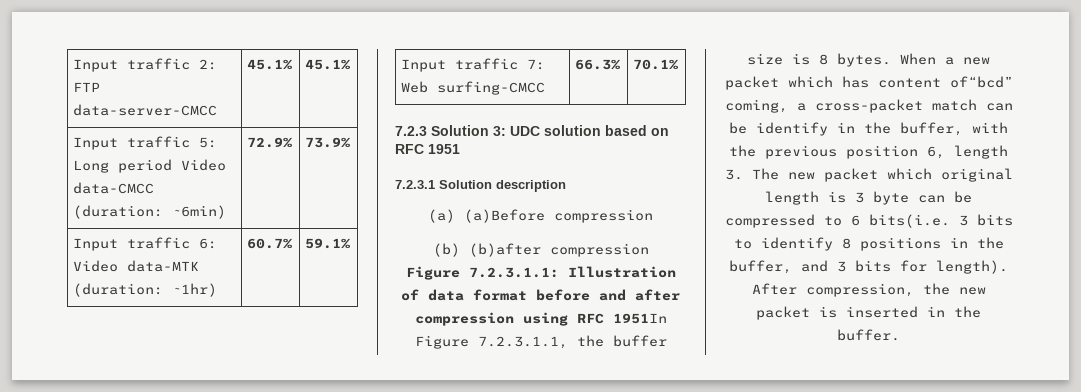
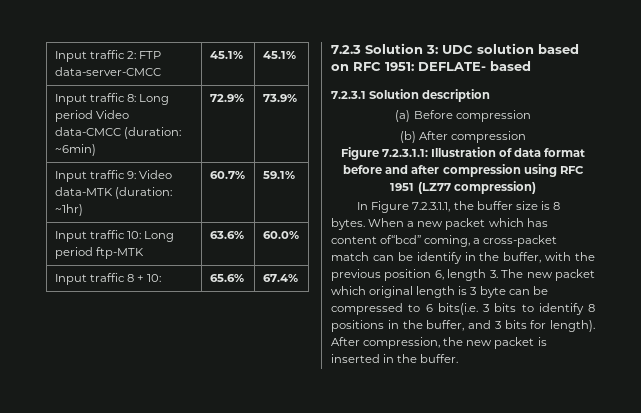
- Input traffic 5: Long period Video data-CMCC (duration: ~6min) | 72.9% | 73.9%
+ Input traffic 8: Long period Video data-CMCC (duration: ~6min) | 72.9% | 73.9%
- Input traffic 6: Video data-MTK (duration: ~1hr) | 60.7% | 59.1%
+ Input traffic 9: Video data-MTK (duration: ~1hr) | 60.7% | 59.1%
- Input traffic 7: Web surfing-CMCC | 66.3% | 70.1%
+ Input traffic 10: Long period ftp-MTK | 63.6% | 60.0%
+ Input traffic 8 + 10: | 65.6% | 67.4%
- 7.2.3 Solution 3: UDC solution based on RFC 1951
+ 7.2.3 Solution 3: UDC solution based on RFC 1951: DEFLATE- based
- (a) (a)Before compression
+ (a) Before compression
- (b) (b)after compression
+ (b) After compression
- Figure 7.2.3.1.1: Illustration of data format before and after compression using RFC 1951In Figure 7.2.3.1.1, the buffer size is 8 bytes.
+ Figure 7.2.3.1.1: Illustration of data format before and after compression using RFC 1951 (LZ77 compression)
+ In Figure 7.2.3.1.1, the buffer size is 8 bytes.

